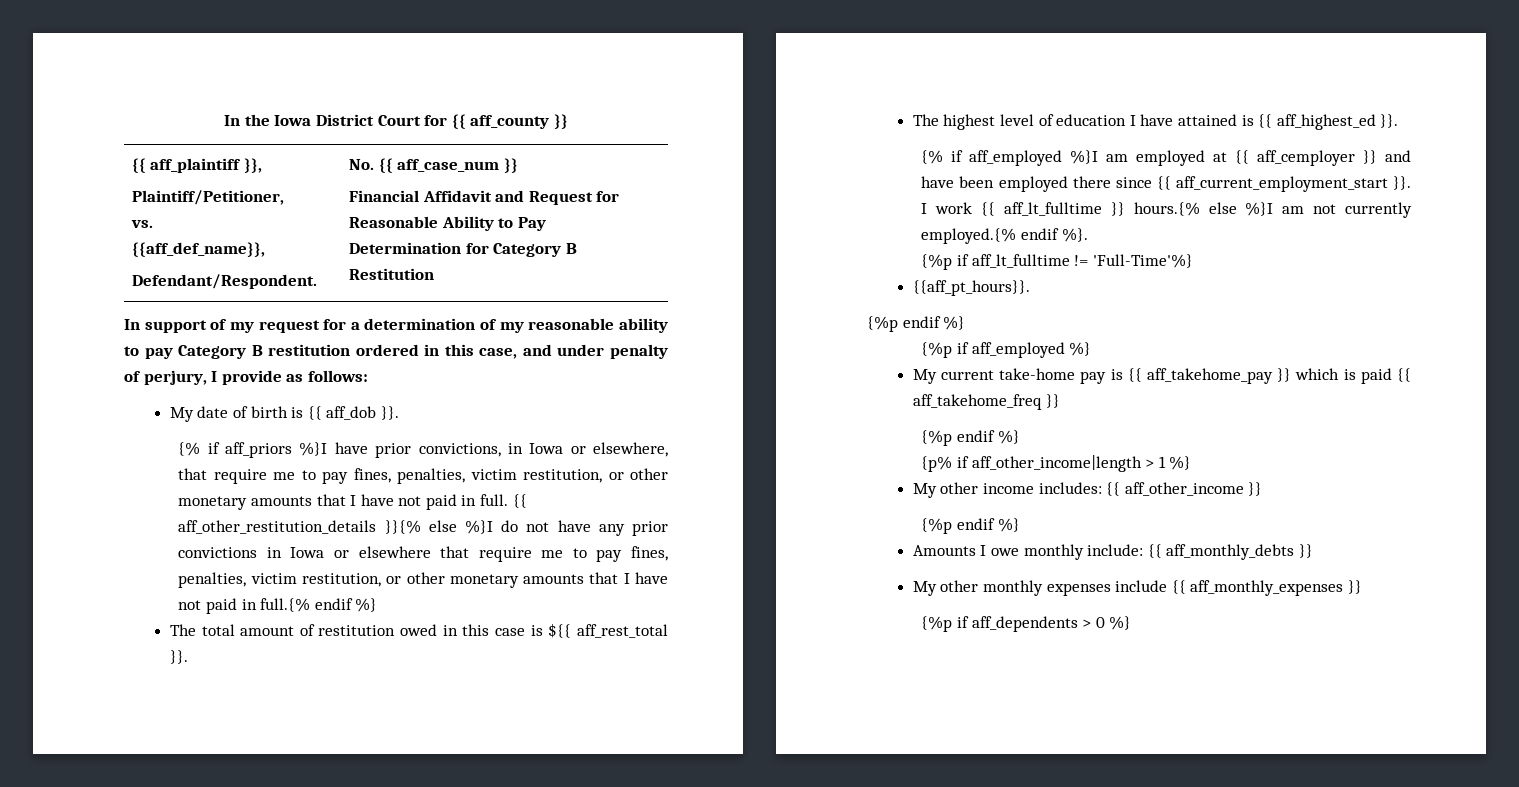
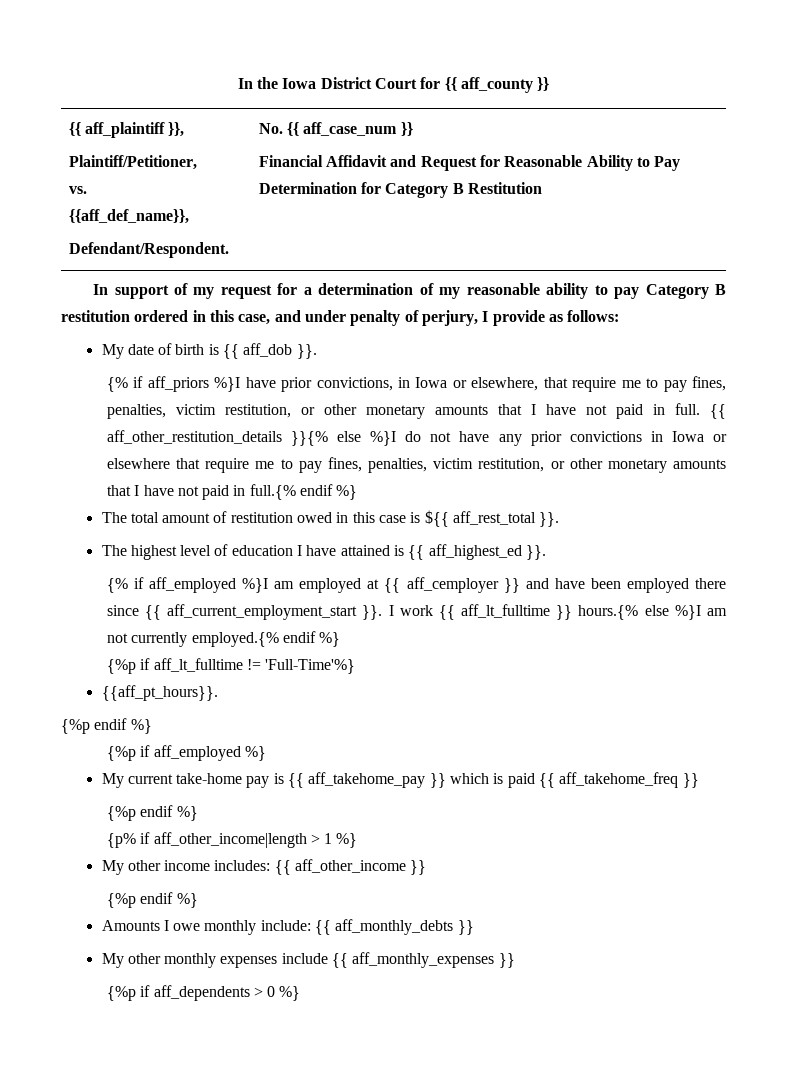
- I work {{ aff_lt_fulltime }} hours.{% else %}I am not currently employed.{% endif %}.
+ I work {{ aff_lt_fulltime }} hours.{% else %}I am not currently employed.{% endif %}

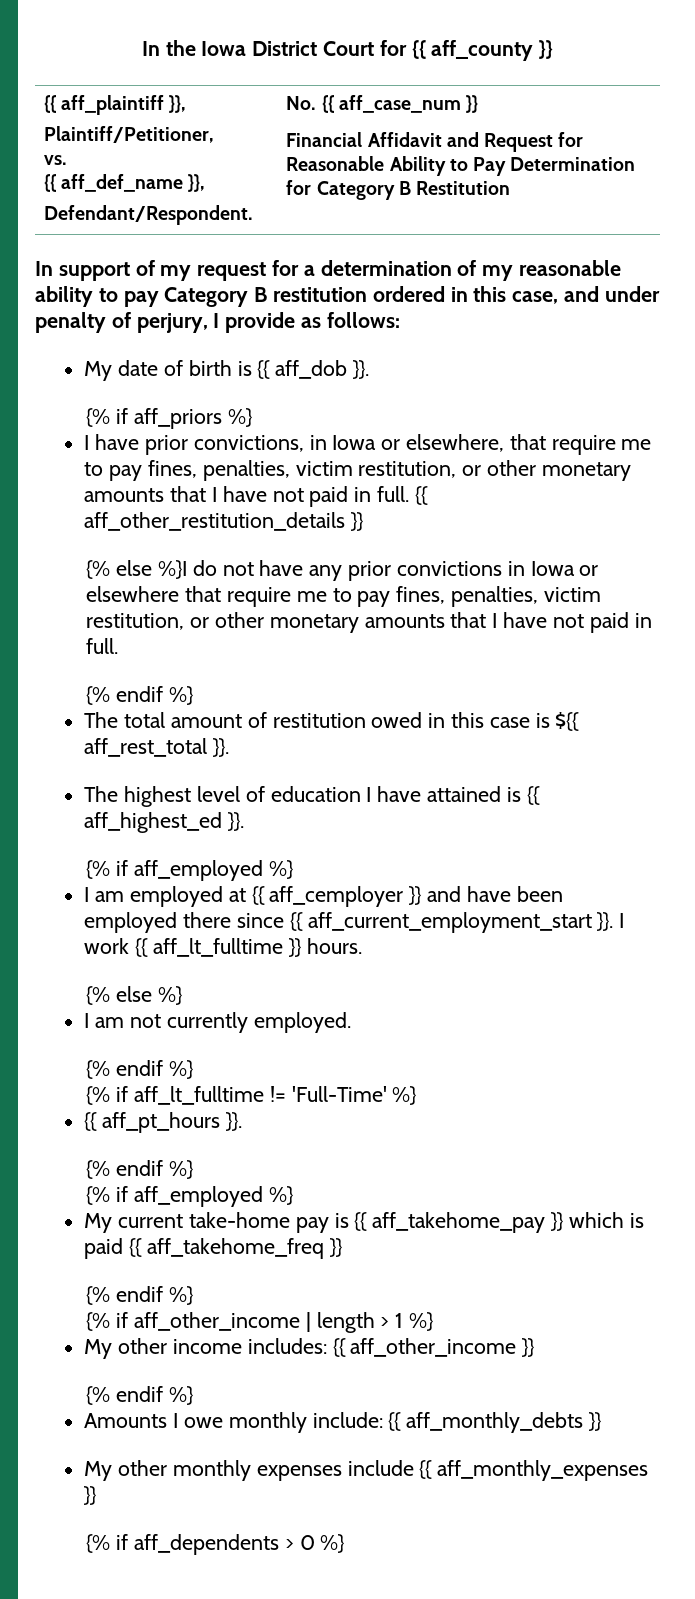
  {{ aff_plaintiff }},
  Plaintiff/Petitioner,
  vs.
- {{aff_def_name}},
+ {{ aff_def_name }},
- {% if aff_priors %}I have prior convictions, in Iowa or elsewhere, that require me to pay fines, penalties, victim restitution, or other monetary amounts that I have not paid in full.
+ {% if aff_priors %}
+ I have prior convictions, in Iowa or elsewhere, that require me to pay fines, penalties, victim restitution, or other monetary amounts that I have not paid in full.
- {{ aff_other_restitution_details }}{% else %}I do not have any prior convictions in Iowa or elsewhere that require me to pay fines, penalties, victim restitution, or other monetary amounts that I have not paid in full.{% endif %}
+ {{ aff_other_restitution_details }}
+ {% else %}I do not have any prior convictions in Iowa or elsewhere that require me to pay fines, penalties, victim restitution, or other monetary amounts that I have not paid in full.
+ {% endif %}
  The highest level of education I have attained is {{ aff_highest_ed }}.
- {% if aff_employed %}I am employed at {{ aff_cemployer }} and have been employed there since {{ aff_current_employment_start }}.
+ {% if aff_employed %}
+ I am employed at {{ aff_cemployer }} and have been employed there since {{ aff_current_employment_start }}.
- I work {{ aff_lt_fulltime }} hours.{% else %}I am not currently employed.{% endif %}
- {%p if aff_lt_fulltime != 'Full-Time'%}
- {{aff_pt_hours}}.
- {%p endif %}
- {%p if aff_employed %}
+ I work {{ aff_lt_fulltime }} hours.
+ {% else %}
+ I am not currently employed.
+ {% endif %}
+ {% if aff_lt_fulltime != 'Full-Time' %}
+ {{ aff_pt_hours }}.
+ {% endif %}
+ {% if aff_employed %}
  My current take-home pay is {{ aff_takehome_pay }} which is paid {{ aff_takehome_freq }}
- {%p endif %}
- {p% if aff_other_income|length > 1 %}
+ {% endif %}
+ {% if aff_other_income | length > 1 %}
  My other income includes: {{ aff_other_income }}
- {%p endif %}
+ {% endif %}
- {%p if aff_dependents > 0 %}
+ {% if aff_dependents > 0 %}

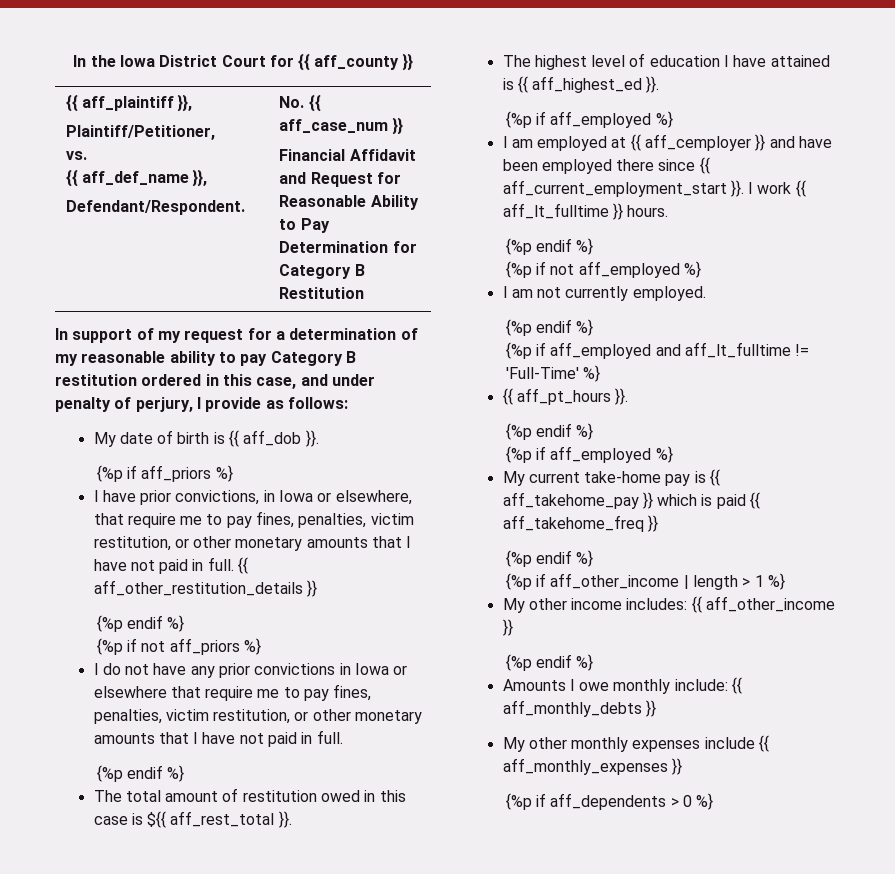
- {% if aff_priors %}
+ {%p if aff_priors %}
  {{ aff_other_restitution_details }}
- {% else %}I do not have any prior convictions in Iowa or elsewhere that require me to pay fines, penalties, victim restitution, or other monetary amounts that I have not paid in full.
- {% endif %}
+ {%p endif %}
+ {%p if not aff_priors %}
+ I do not have any prior convictions in Iowa or elsewhere that require me to pay fines, penalties, victim restitution, or other monetary amounts that I have not paid in full.
+ {%p endif %}
  The highest level of education I have attained is {{ aff_highest_ed }}.
- {% if aff_employed %}
+ {%p if aff_employed %}
  I work {{ aff_lt_fulltime }} hours.
- {% else %}
+ {%p endif %}
+ {%p if not aff_employed %}
  I am not currently employed.
- {% endif %}
- {% if aff_lt_fulltime != 'Full-Time' %}
+ {%p endif %}
+ {%p if aff_employed and aff_lt_fulltime != 'Full-Time' %}
  {{ aff_pt_hours }}.
- {% endif %}
- {% if aff_employed %}
+ {%p endif %}
+ {%p if aff_employed %}
  My current take-home pay is {{ aff_takehome_pay }} which is paid {{ aff_takehome_freq }}
- {% endif %}
- {% if aff_other_income | length > 1 %}
+ {%p endif %}
+ {%p if aff_other_income | length > 1 %}
  My other income includes: {{ aff_other_income }}
- {% endif %}
+ {%p endif %}
- {% if aff_dependents > 0 %}
+ {%p if aff_dependents > 0 %}

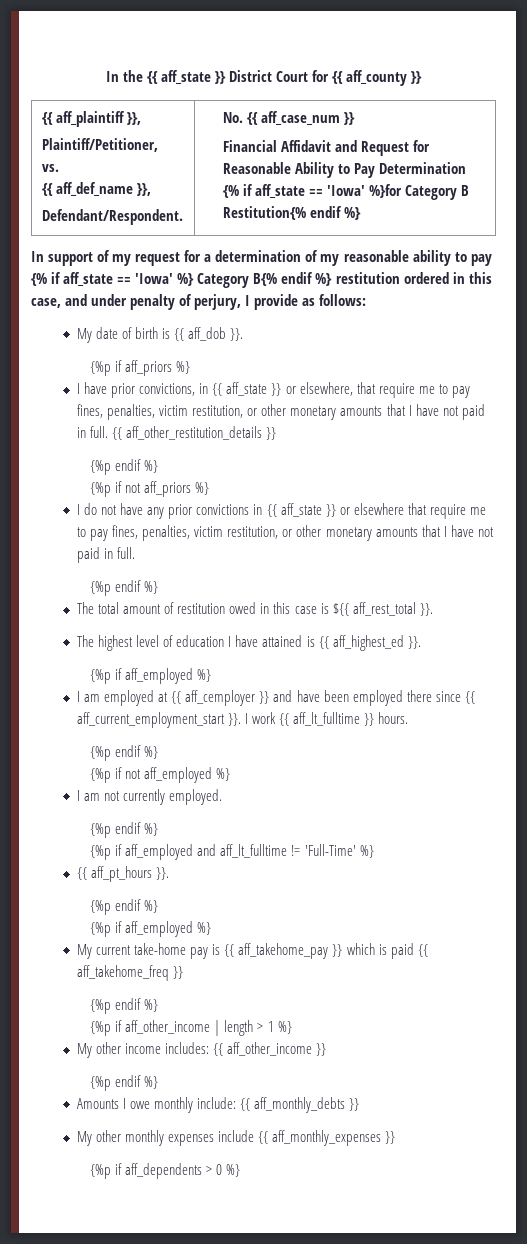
- In the Iowa District Court for {{ aff_county }}
+ In the {{ aff_state }} District Court for {{ aff_county }}
  {{ aff_plaintiff }},
  Plaintiff/Petitioner,
  vs.
  {{ aff_def_name }},
  Defendant/Respondent. | No. {{ aff_case_num }}
- Financial Affidavit and Request for Reasonable Ability to Pay Determination for Category B Restitution
+ Financial Affidavit and Request for Reasonable Ability to Pay Determination {% if aff_state == 'Iowa' %}for Category B Restitution{% endif %}
- In support of my request for a determination of my reasonable ability to pay Category B restitution ordered in this case, and under penalty of perjury, I provide as follows:
+ In support of my request for a determination of my reasonable ability to pay {% if aff_state == 'Iowa' %} Category B{% endif %} restitution ordered in this case, and under penalty of perjury, I provide as follows:
- I have prior convictions, in Iowa or elsewhere, that require me to pay fines, penalties, victim restitution, or other monetary amounts that I have not paid in full.
+ I have prior convictions, in {{ aff_state }} or elsewhere, that require me to pay fines, penalties, victim restitution, or other monetary amounts that I have not paid in full.
- I do not have any prior convictions in Iowa or elsewhere that require me to pay fines, penalties, victim restitution, or other monetary amounts that I have not paid in full.
+ I do not have any prior convictions in {{ aff_state }} or elsewhere that require me to pay fines, penalties, victim restitution, or other monetary amounts that I have not paid in full.

